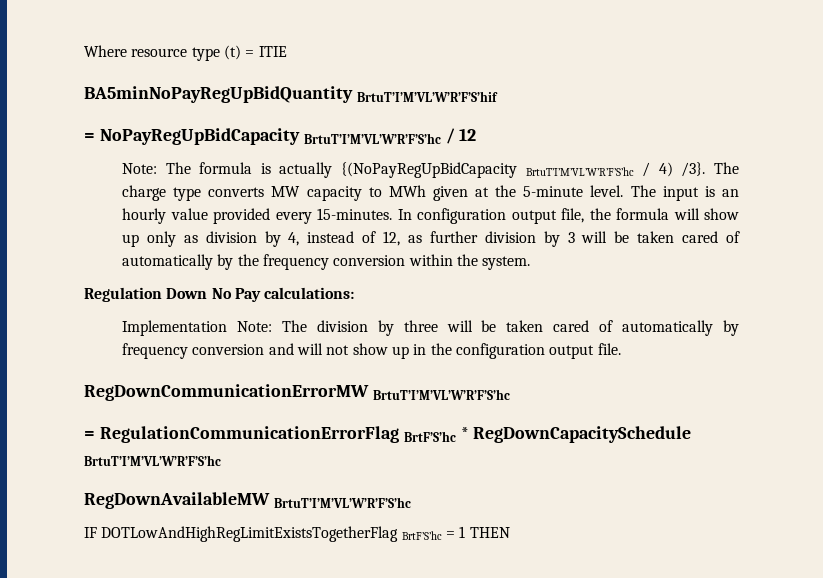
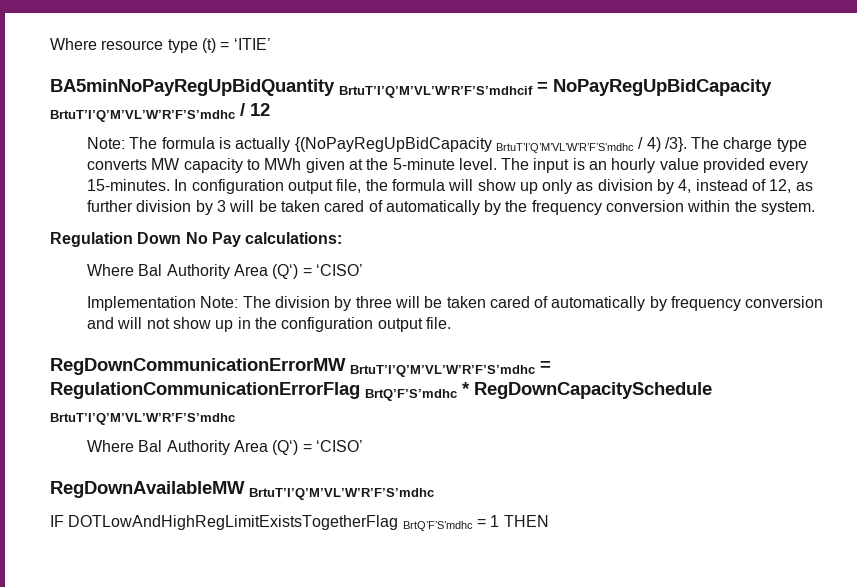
- Where resource type (t) = ITIE
+ Where resource type (t) = ‘ITIE’
- BA5minNoPayRegUpBidQuantity BrtuT’I’M’VL’W’R’F’S’hif
- = NoPayRegUpBidCapacity BrtuT’I’M’VL’W’R’F’S’hc / 12
+ BA5minNoPayRegUpBidQuantity BrtuT’I’Q’M’VL’W’R’F’S’mdhcif = NoPayRegUpBidCapacity BrtuT’I’Q’M’VL’W’R’F’S’mdhc / 12
- Note: The formula is actually {(NoPayRegUpBidCapacity BrtuT’I’M’VL’W’R’F’S’hc / 4) /3}.
+ Note: The formula is actually {(NoPayRegUpBidCapacity BrtuT’I’Q’M’VL’W’R’F’S’mdhc / 4) /3}.
  Regulation Down No Pay calculations:
+ Where Bal Authority Area (Q‘) = ‘CISO’
- RegDownCommunicationErrorMW BrtuT’I’M’VL’W’R’F’S’hc
- = RegulationCommunicationErrorFlag BrtF’S’hc * RegDownCapacitySchedule BrtuT’I’M’VL’W’R’F’S’hc
+ RegDownCommunicationErrorMW BrtuT’I’Q’M’VL’W’R’F’S’mdhc = RegulationCommunicationErrorFlag BrtQ’F’S’mdhc * RegDownCapacitySchedule BrtuT’I’Q’M’VL’W’R’F’S’mdhc
+ Where Bal Authority Area (Q‘) = ‘CISO’
- RegDownAvailableMW BrtuT’I’M’VL’W’R’F’S’hc
+ RegDownAvailableMW BrtuT’I’Q’M’VL’W’R’F’S’mdhc
- IF DOTLowAndHighRegLimitExistsTogetherFlag BrtF’S’hc = 1 THEN
+ IF DOTLowAndHighRegLimitExistsTogetherFlag BrtQ’F’S’mdhc = 1 THEN

